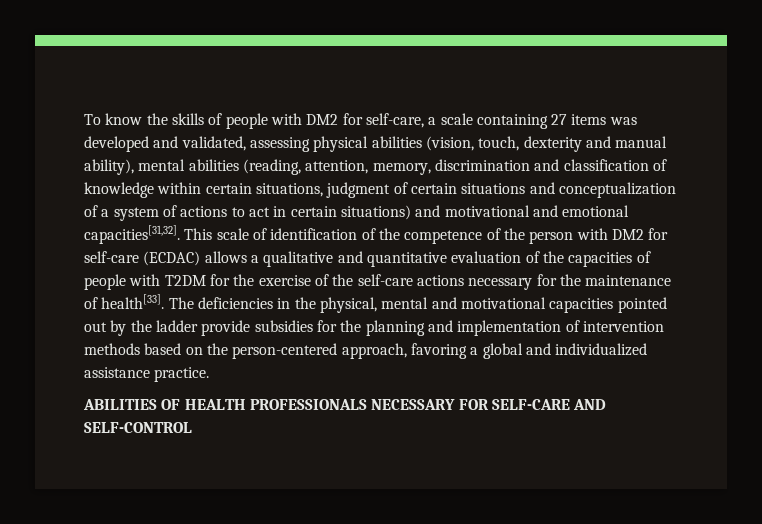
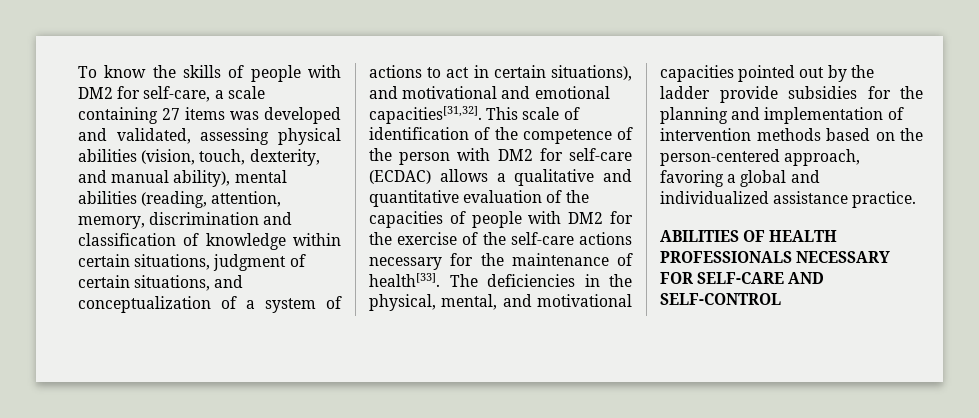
- To know the skills of people with DM2 for self-care, a scale containing 27 items was developed and validated, assessing physical abilities (vision, touch, dexterity and manual ability), mental abilities (reading, attention, memory, discrimination and classification of knowledge within certain situations, judgment of certain situations and conceptualization of a system of actions to act in certain situations) and motivational and emotional capacities[31,32].
+ To know the skills of people with DM2 for self-care, a scale containing 27 items was developed and validated, assessing physical abilities (vision, touch, dexterity, and manual ability), mental abilities (reading, attention, memory, discrimination and classification of knowledge within certain situations, judgment of certain situations, and conceptualization of a system of actions to act in certain situations), and motivational and emotional capacities[31,32].
- This scale of identification of the competence of the person with DM2 for self-care (ECDAC) allows a qualitative and quantitative evaluation of the capacities of people with T2DM for the exercise of the self-care actions necessary for the maintenance of health[33].
+ This scale of identification of the competence of the person with DM2 for self-care (ECDAC) allows a qualitative and quantitative evaluation of the capacities of people with DM2 for the exercise of the self-care actions necessary for the maintenance of health[33].
- The deficiencies in the physical, mental and motivational capacities pointed out by the ladder provide subsidies for the planning and implementation of intervention methods based on the person-centered approach, favoring a global and individualized assistance practice.
+ The deficiencies in the physical, mental, and motivational capacities pointed out by the ladder provide subsidies for the planning and implementation of intervention methods based on the person-centered approach, favoring a global and individualized assistance practice.

